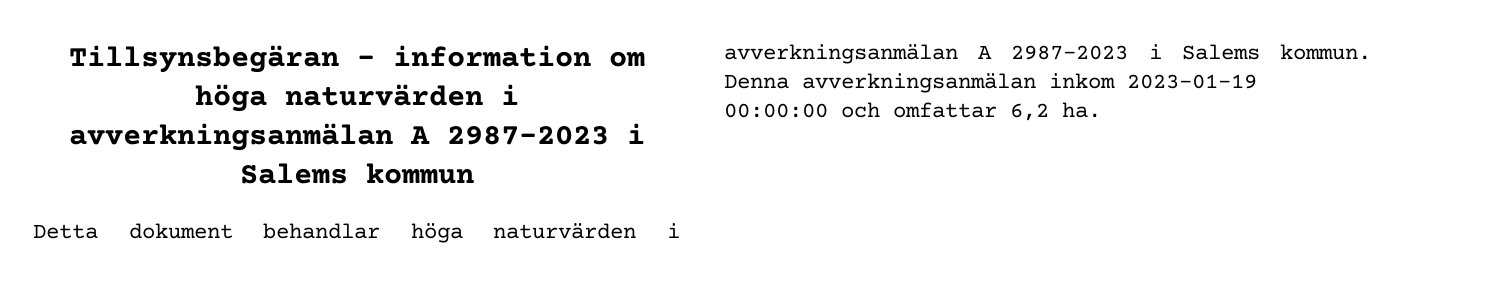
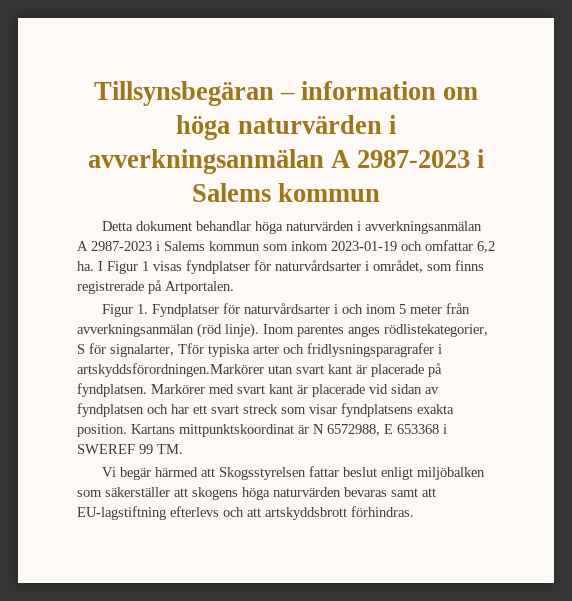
- Detta dokument behandlar höga naturvärden i avverkningsanmälan A 2987-2023 i Salems kommun. Denna avverkningsanmälan inkom 2023-01-19 00:00:00 och omfattar 6,2 ha.
+ Detta dokument behandlar höga naturvärden i avverkningsanmälan A 2987-2023 i Salems kommun som inkom 2023-01-19 och omfattar 6,2 ha.
+ I Figur 1 visas fyndplatser för naturvårdsarter i området, som finns registrerade på Artportalen.
+ Figur 1. Fyndplatser för naturvårdsarter i och inom 5 meter från avverkningsanmälan (röd linje). Inom parentes anges rödlistekategorier, S för signalarter, Tför typiska arter och fridlysningsparagrafer i artskyddsförordningen.Markörer utan svart kant är placerade på fyndplatsen. Markörer med svart kant är placerade vid sidan av fyndplatsen och har ett svart streck som visar fyndplatsens exakta position. Kartans mittpunktskoordinat är N 6572988, E 653368 i SWEREF 99 TM.
+ Vi begär härmed att Skogsstyrelsen fattar beslut enligt miljöbalken som säkerställer att skogens höga naturvärden bevaras samt att EU-lagstiftning efterlevs och att artskyddsbrott förhindras.

